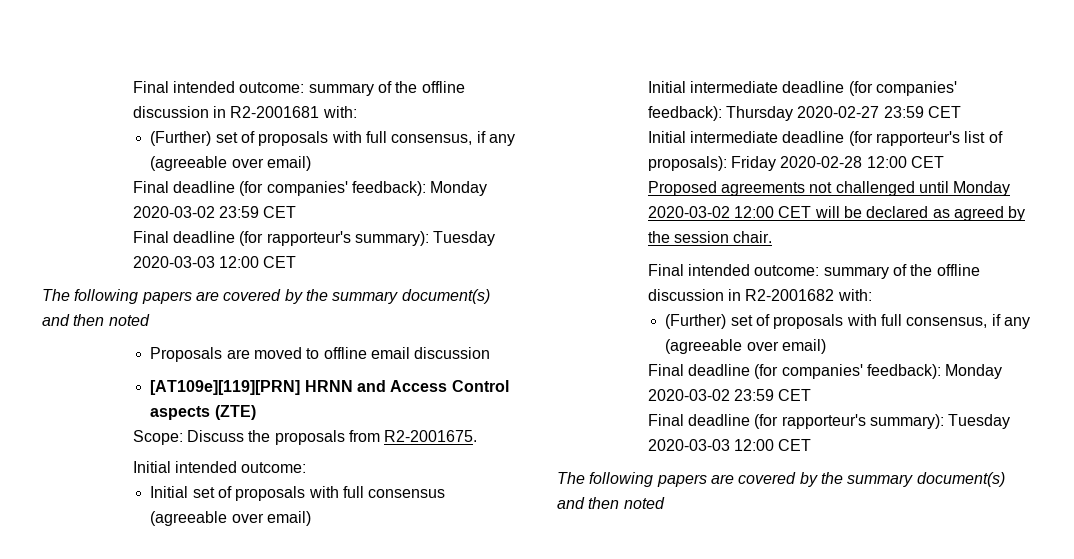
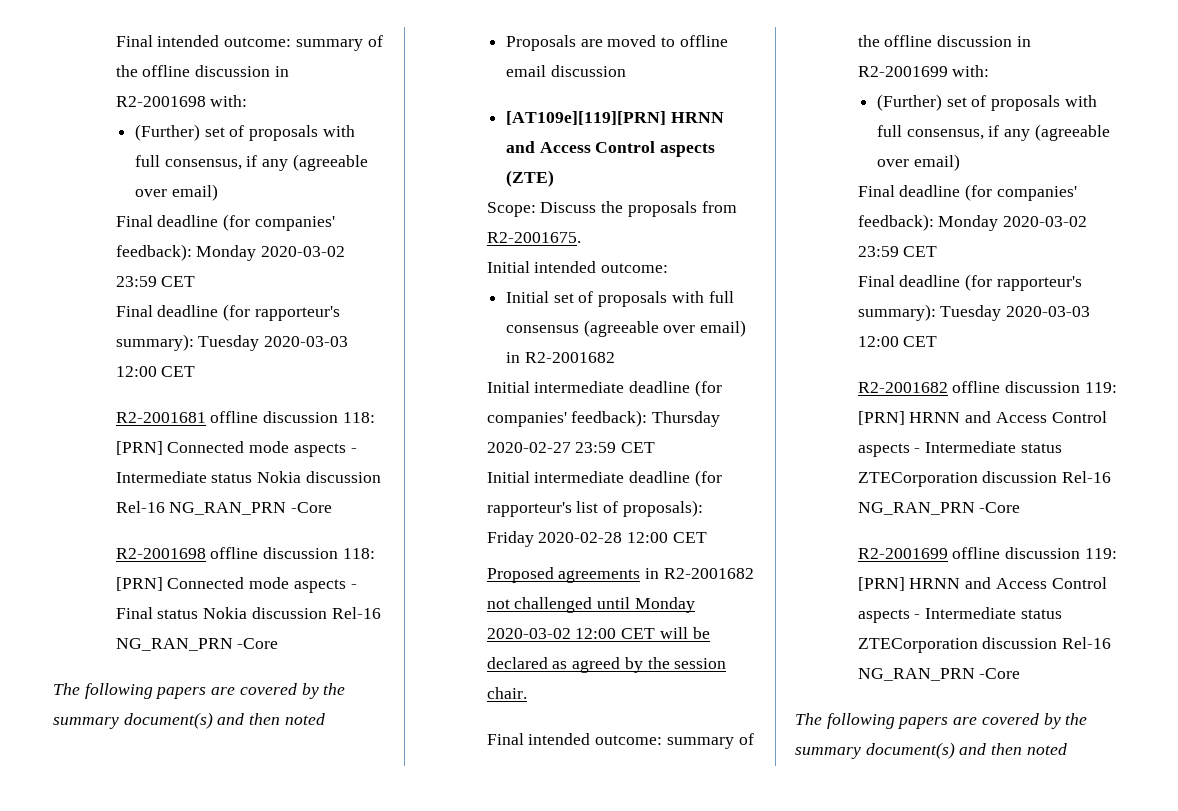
- Final intended outcome: summary of the offline discussion in R2-2001681 with:
+ Final intended outcome: summary of the offline discussion in R2-2001698 with:
+ R2-2001681 offline discussion 118: [PRN] Connected mode aspects - Intermediate status Nokia discussion Rel-16 NG_RAN_PRN -Core
+ R2-2001698 offline discussion 118: [PRN] Connected mode aspects - Final status Nokia discussion Rel-16 NG_RAN_PRN -Core
- Initial set of proposals with full consensus (agreeable over email)
+ Initial set of proposals with full consensus (agreeable over email) in R2-2001682
- Proposed agreements not challenged until Monday 2020-03-02 12:00 CET will be declared as agreed by the session chair.
+ Proposed agreements in R2-2001682 not challenged until Monday 2020-03-02 12:00 CET will be declared as agreed by the session chair.
- Final intended outcome: summary of the offline discussion in R2-2001682 with:
+ Final intended outcome: summary of the offline discussion in R2-2001699 with:
+ R2-2001682 offline discussion 119: [PRN] HRNN and Access Control aspects - Intermediate status ZTECorporation discussion Rel-16 NG_RAN_PRN -Core
+ R2-2001699 offline discussion 119: [PRN] HRNN and Access Control aspects - Intermediate status ZTECorporation discussion Rel-16 NG_RAN_PRN -Core

